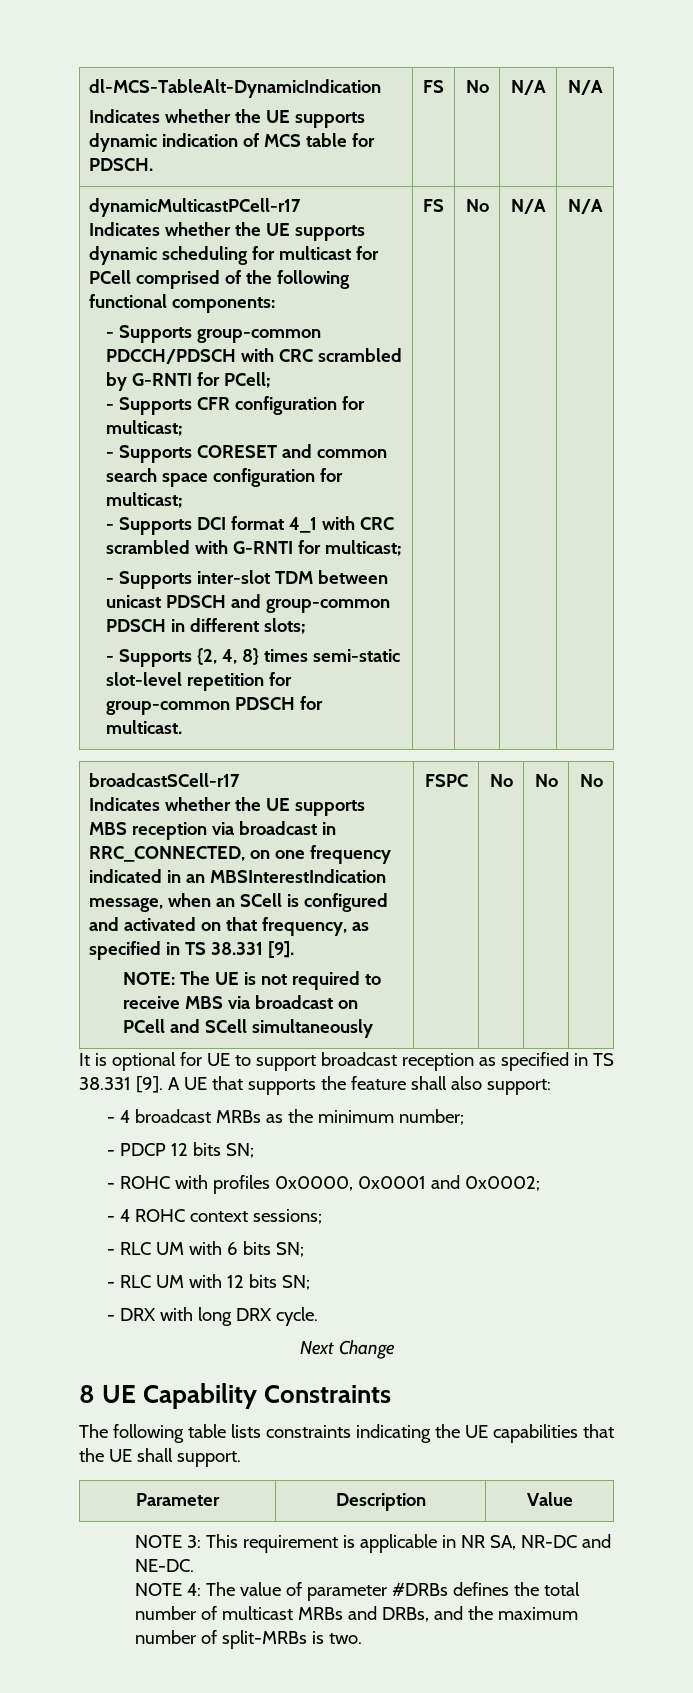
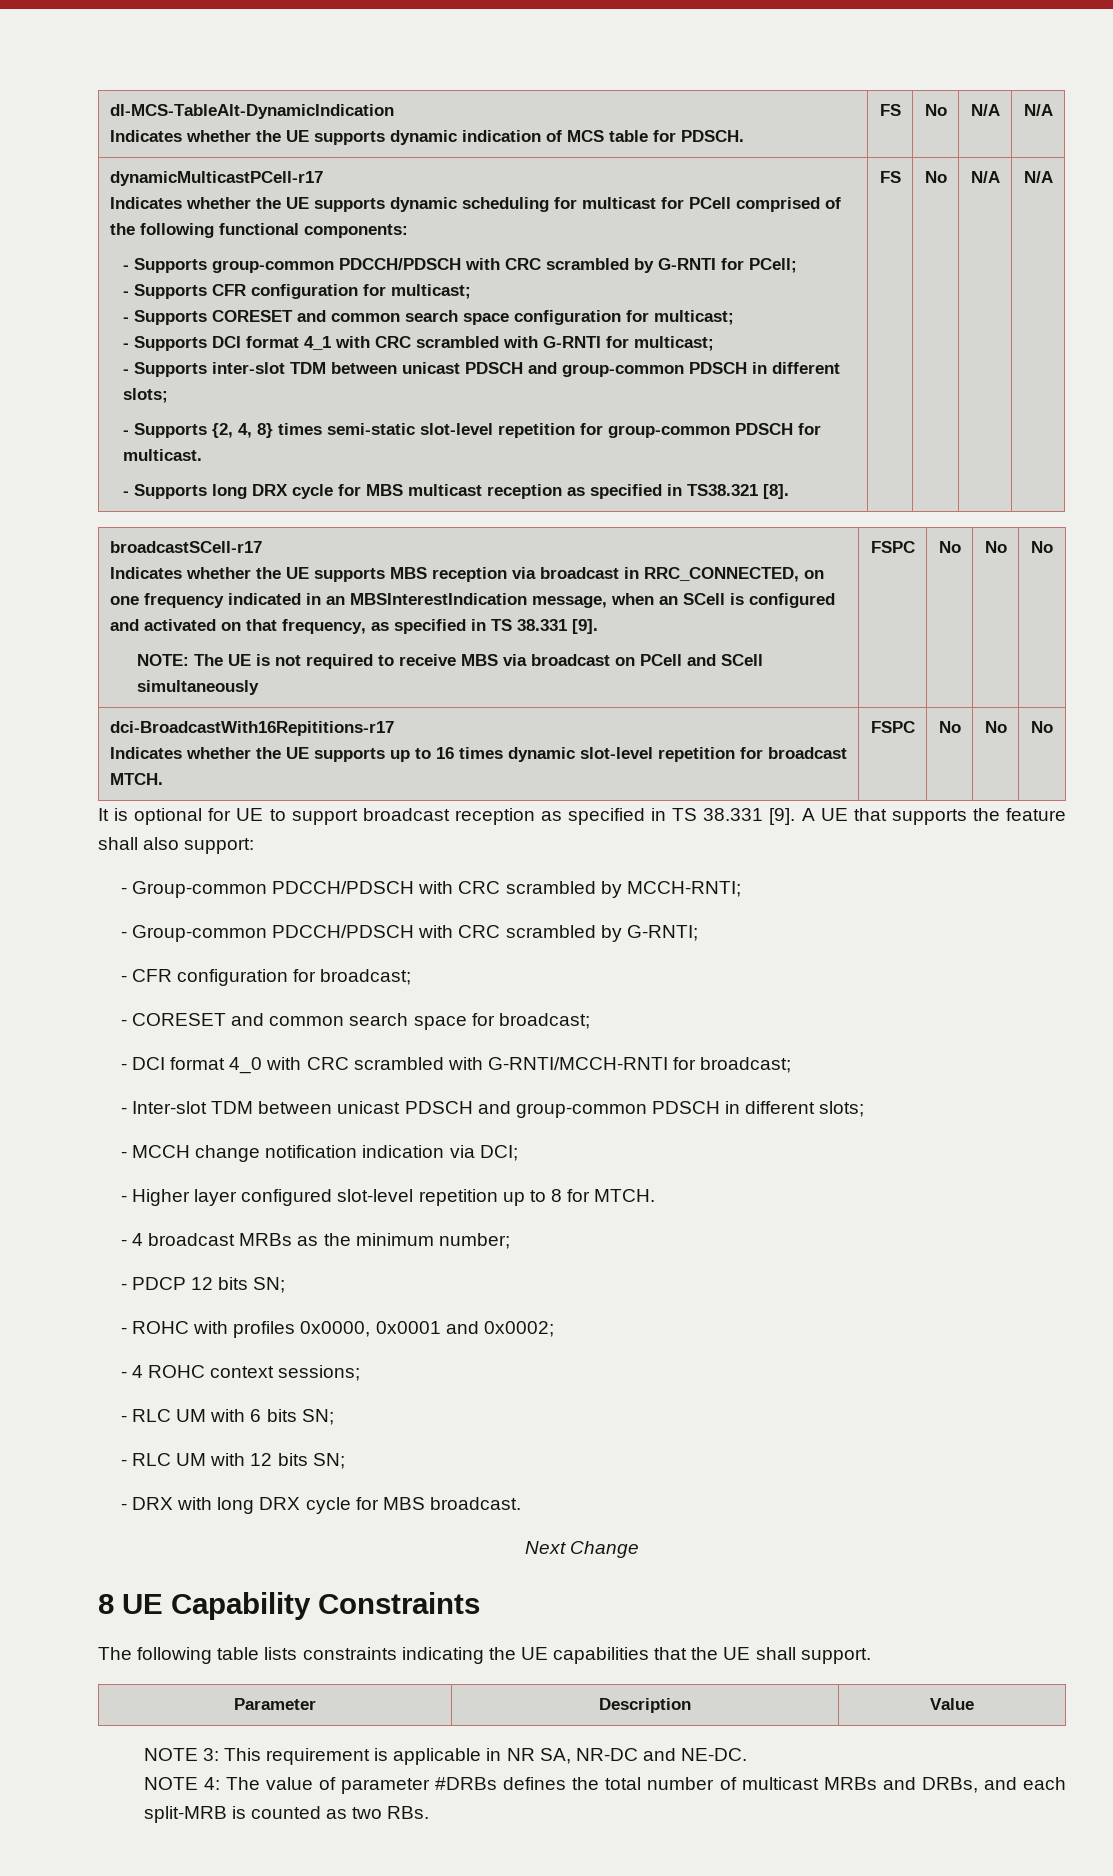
+ - Supports long DRX cycle for MBS multicast reception as specified in TS38.321 [8].
+ dci-BroadcastWith16Repititions-r17
+ Indicates whether the UE supports up to 16 times dynamic slot-level repetition for broadcast MTCH. | FSPC | No | No | No
+ - Group-common PDCCH/PDSCH with CRC scrambled by MCCH-RNTI;
+ - Group-common PDCCH/PDSCH with CRC scrambled by G-RNTI;
+ - CFR configuration for broadcast;
+ - CORESET and common search space for broadcast;
+ - DCI format 4_0 with CRC scrambled with G-RNTI/MCCH-RNTI for broadcast;
+ - Inter-slot TDM between unicast PDSCH and group-common PDSCH in different slots;
+ - MCCH change notification indication via DCI;
+ - Higher layer configured slot-level repetition up to 8 for MTCH.
- - DRX with long DRX cycle.
+ - DRX with long DRX cycle for MBS broadcast.
- NOTE 4: The value of parameter #DRBs defines the total number of multicast MRBs and DRBs, and the maximum number of split-MRBs is two.
+ NOTE 4: The value of parameter #DRBs defines the total number of multicast MRBs and DRBs, and each split-MRB is counted as two RBs.

